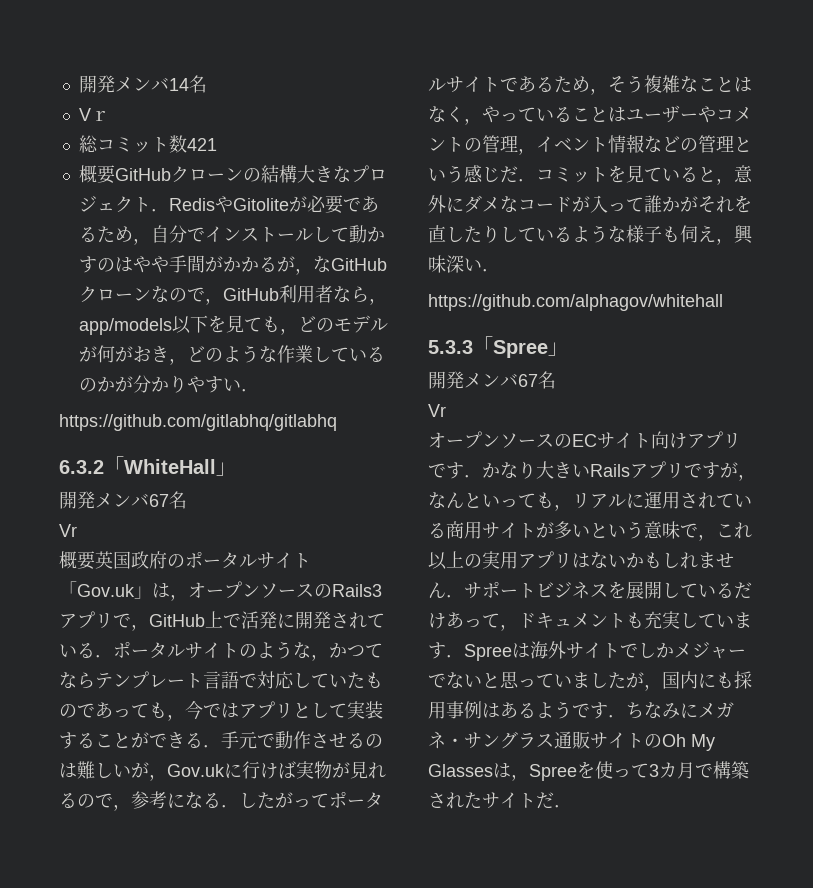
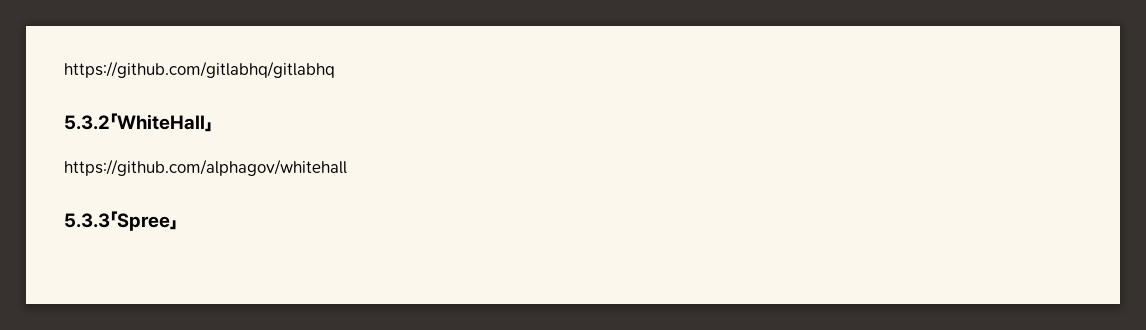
- 開発メンバ14名
- Vｒ
- 総コミット数421
- 概要GitHubクローンの結構大きなプロジェクト．RedisやGitoliteが必要であるため，自分でインストールして動かすのはやや手間がかかるが，なGitHubクローンなので，GitHub利用者なら，app/models以下を見ても，どのモデルが何がおき，どのような作業しているのかが分かりやすい．
- 6.3.2「WhiteHall」
- 開発メンバ67名
- Vr
- 概要英国政府のポータルサイト「Gov.uk」は，オープンソースのRails3アプリで，GitHub上で活発に開発されている．ポータルサイトのような，かつてならテンプレート言語で対応していたものであっても，今ではアプリとして実装することができる．手元で動作させるのは難しいが，Gov.ukに行けば実物が見れるので，参考になる．したがってポータルサイトであるため，そう複雑なことはなく，やっていることはユーザーやコメントの管理，イベント情報などの管理という感じだ．コミットを見ていると，意外にダメなコードが入って誰かがそれを直したりしているような様子も伺え，興味深い．
+ 5.3.2「WhiteHall」
  https://github.com/alphagov/whitehall
  5.3.3「Spree」
- 開発メンバ67名
- Vr
- オープンソースのECサイト向けアプリです．かなり大きいRailsアプリですが，なんといっても，リアルに運用されている商用サイトが多いという意味で，これ以上の実用アプリはないかもしれません．サポートビジネスを展開しているだけあって，ドキュメントも充実しています．Spreeは海外サイトでしかメジャーでないと思っていましたが，国内にも採用事例はあるようです．ちなみにメガネ・サングラス通販サイトのOh My Glassesは，Spreeを使って3カ月で構築されたサイトだ．

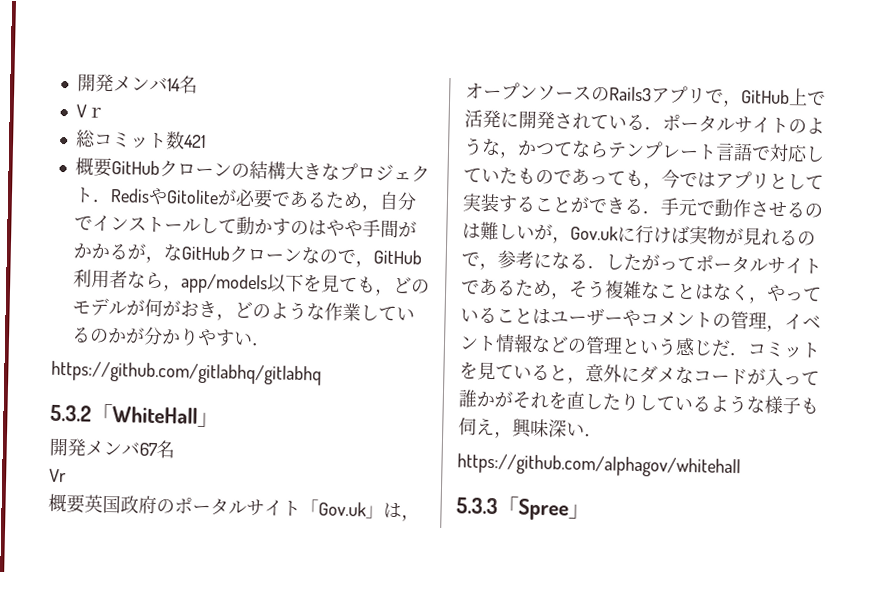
+ 開発メンバ14名
+ Vｒ
+ 総コミット数421
+ 概要GitHubクローンの結構大きなプロジェクト．RedisやGitoliteが必要であるため，自分でインストールして動かすのはやや手間がかかるが，なGitHubクローンなので，GitHub利用者なら，app/models以下を見ても，どのモデルが何がおき，どのような作業しているのかが分かりやすい．
  https://github.com/gitlabhq/gitlabhq
  5.3.2「WhiteHall」
+ 開発メンバ67名
+ Vr
+ 概要英国政府のポータルサイト「Gov.uk」は，オープンソースのRails3アプリで，GitHub上で活発に開発されている．ポータルサイトのような，かつてならテンプレート言語で対応していたものであっても，今ではアプリとして実装することができる．手元で動作させるのは難しいが，Gov.ukに行けば実物が見れるので，参考になる．したがってポータルサイトであるため，そう複雑なことはなく，やっていることはユーザーやコメントの管理，イベント情報などの管理という感じだ．コミットを見ていると，意外にダメなコードが入って誰かがそれを直したりしているような様子も伺え，興味深い．

